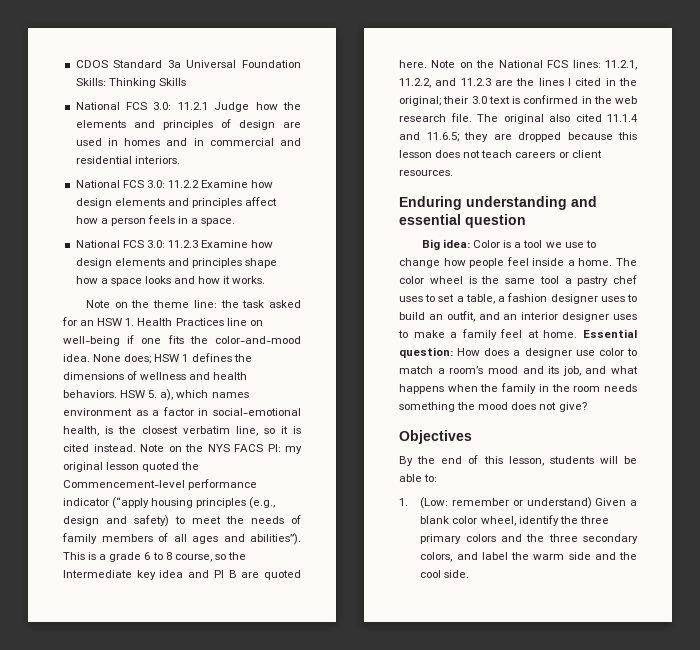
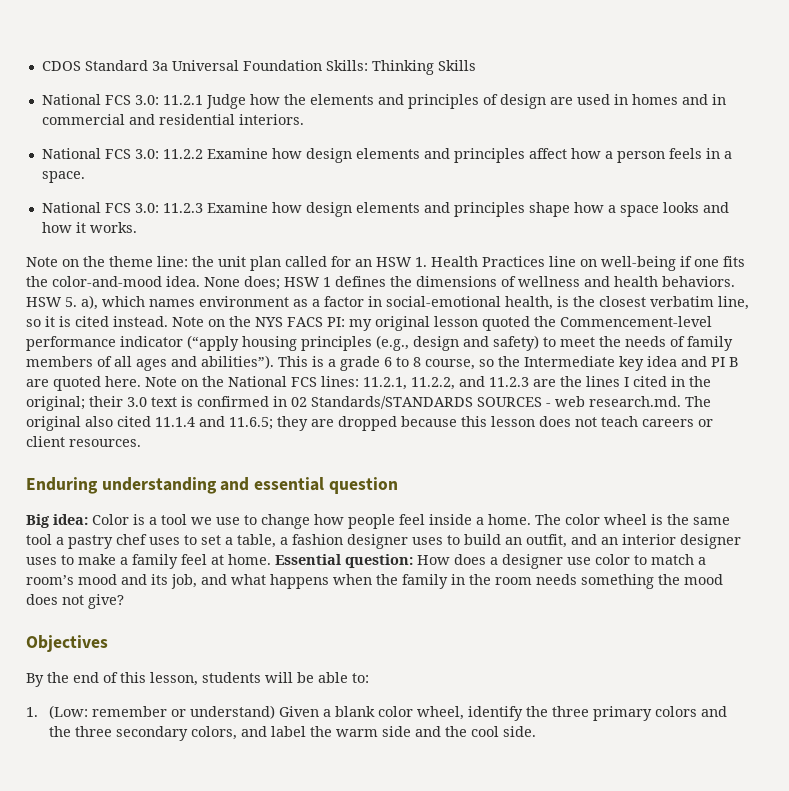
- Note on the theme line: the task asked for an HSW 1. Health Practices line on well-being if one fits the color-and-mood idea.
+ Note on the theme line: the unit plan called for an HSW 1. Health Practices line on well-being if one fits the color-and-mood idea.
- Note on the National FCS lines: 11.2.1, 11.2.2, and 11.2.3 are the lines I cited in the original; their 3.0 text is confirmed in the web research file. The original also cited 11.1.4 and 11.6.5; they are dropped because this lesson does not teach careers or client resources.
+ Note on the National FCS lines: 11.2.1, 11.2.2, and 11.2.3 are the lines I cited in the original; their 3.0 text is confirmed in 02 Standards/STANDARDS SOURCES - web research.md. The original also cited 11.1.4 and 11.6.5; they are dropped because this lesson does not teach careers or client resources.

